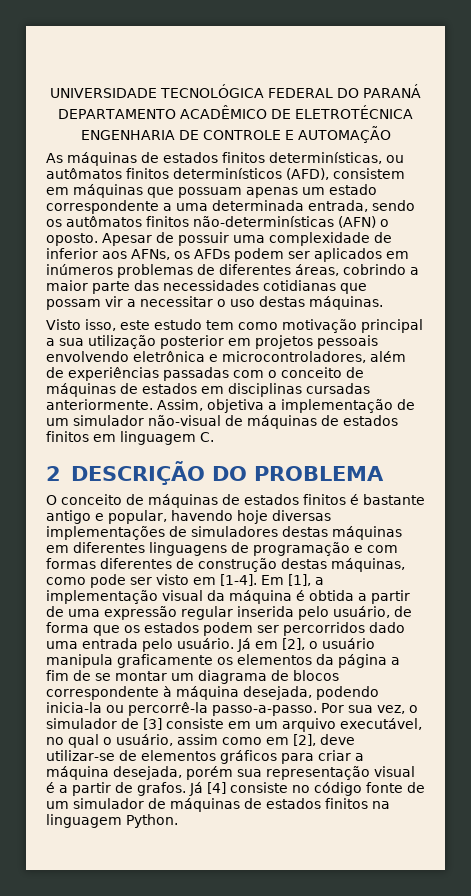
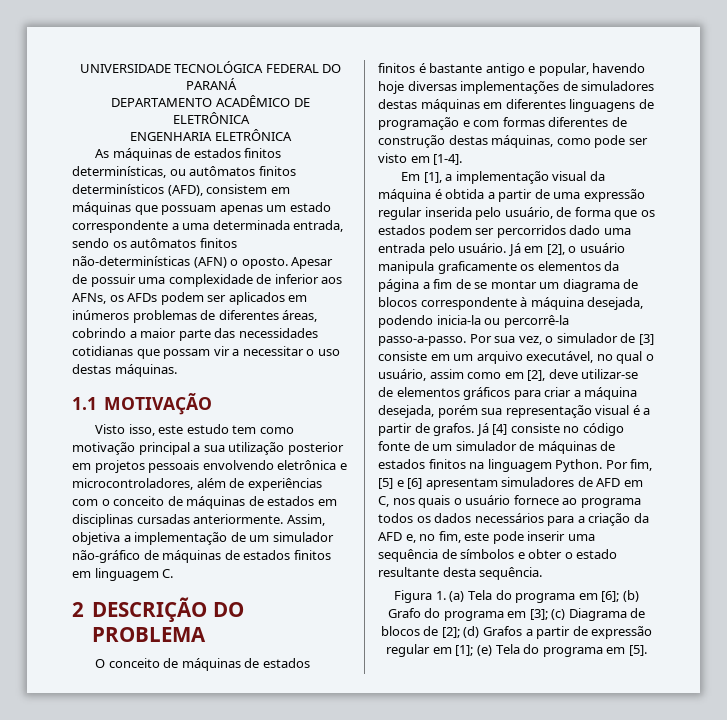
- DEPARTAMENTO ACADÊMICO DE ELETROTÉCNICA
+ DEPARTAMENTO ACADÊMICO DE ELETRÔNICA
- ENGENHARIA DE CONTROLE E AUTOMAÇÃO
+ ENGENHARIA ELETRÔNICA
+ 1.1 MOTIVAÇÃO
- Visto isso, este estudo tem como motivação principal a sua utilização posterior em projetos pessoais envolvendo eletrônica e microcontroladores, além de experiências passadas com o conceito de máquinas de estados em disciplinas cursadas anteriormente.
+ Visto isso, este estudo tem como motivação principal a sua utilização posterior em projetos pessoais envolvendo eletrônica e microcontroladores, além de experiências com o conceito de máquinas de estados em disciplinas cursadas anteriormente.
- Assim, objetiva a implementação de um simulador não-visual de máquinas de estados finitos em linguagem C.
+ Assim, objetiva a implementação de um simulador não-gráfico de máquinas de estados finitos em linguagem C.
- O conceito de máquinas de estados finitos é bastante antigo e popular, havendo hoje diversas implementações de simuladores destas máquinas em diferentes linguagens de programação e com formas diferentes de construção destas máquinas, como pode ser visto em [1-4]. Em [1], a implementação visual da máquina é obtida a partir de uma expressão regular inserida pelo usuário, de forma que os estados podem ser percorridos dado uma entrada pelo usuário.
+ O conceito de máquinas de estados finitos é bastante antigo e popular, havendo hoje diversas implementações de simuladores destas máquinas em diferentes linguagens de programação e com formas diferentes de construção destas máquinas, como pode ser visto em [1-4].
+ Em [1], a implementação visual da máquina é obtida a partir de uma expressão regular inserida pelo usuário, de forma que os estados podem ser percorridos dado uma entrada pelo usuário.
+ Por fim, [5] e [6] apresentam simuladores de AFD em C, nos quais o usuário fornece ao programa todos os dados necessários para a criação da AFD e, no fim, este pode inserir uma sequência de símbolos e obter o estado resultante desta sequência.
+ Figura 1. (a) Tela do programa em [6]; (b) Grafo do programa em [3]; (c) Diagrama de blocos de [2]; (d) Grafos a partir de expressão regular em [1]; (e) Tela do programa em [5].

